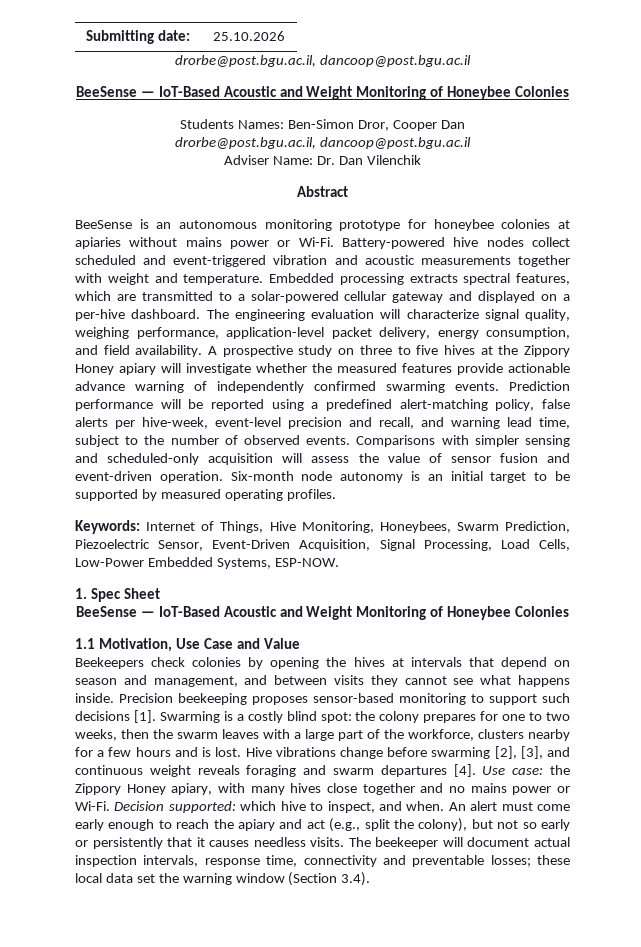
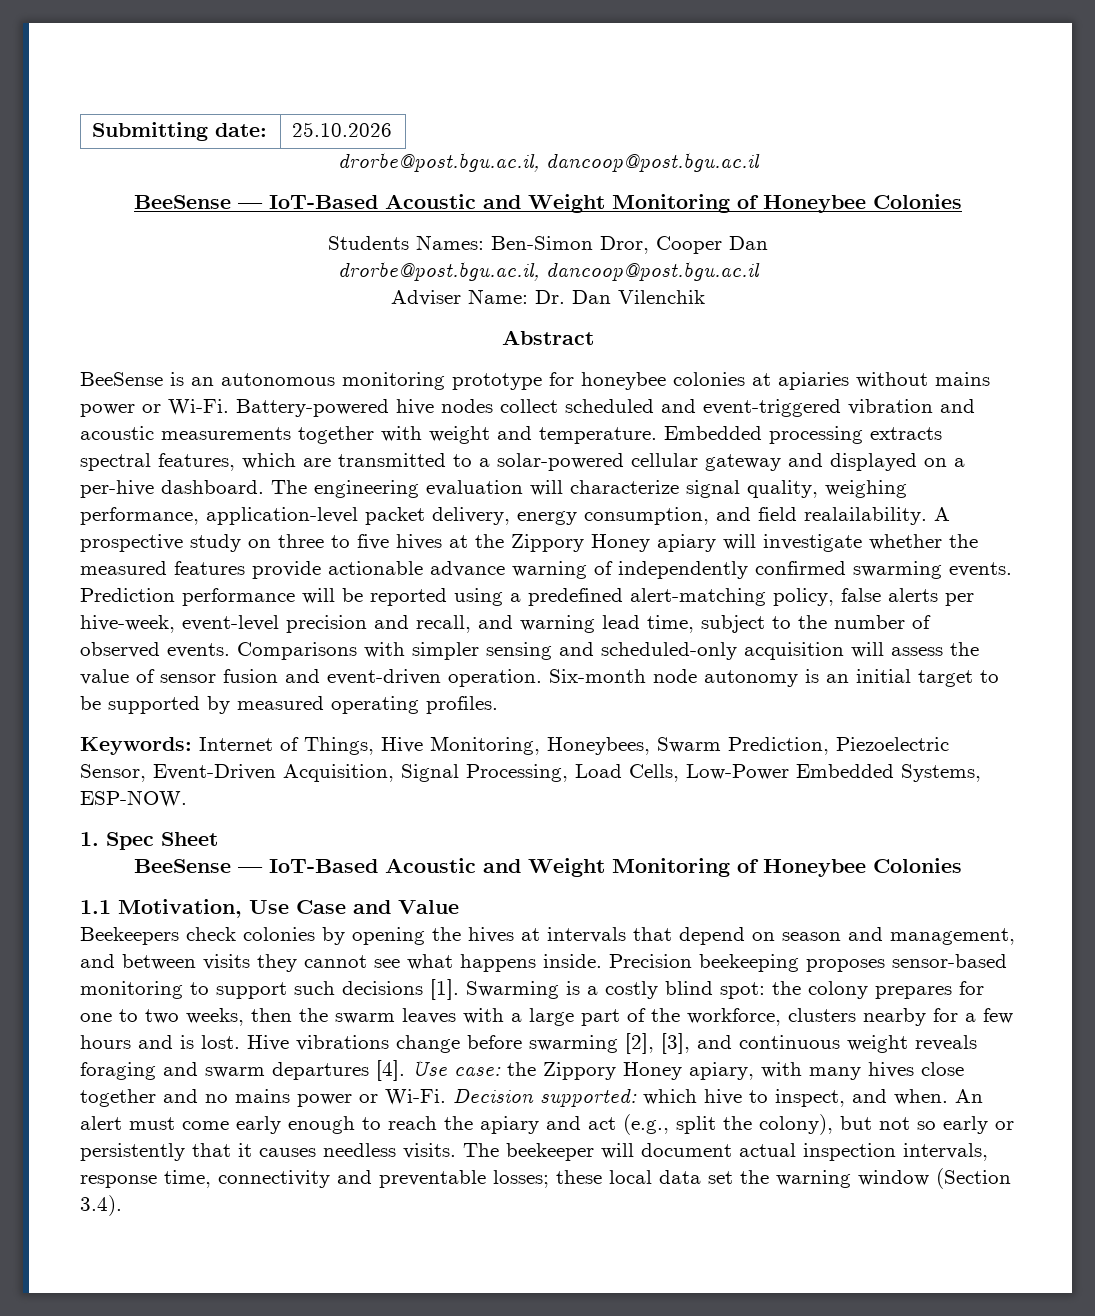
- The engineering evaluation will characterize signal quality, weighing performance, application-level packet delivery, energy consumption, and field availability.
+ The engineering evaluation will characterize signal quality, weighing performance, application-level packet delivery, energy consumption, and field realailability.

